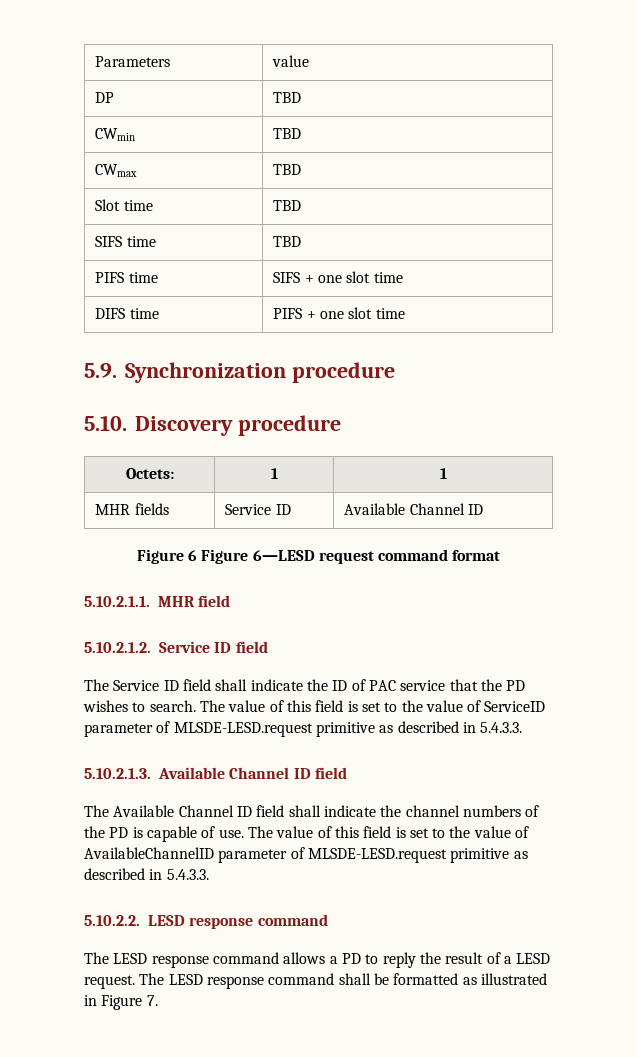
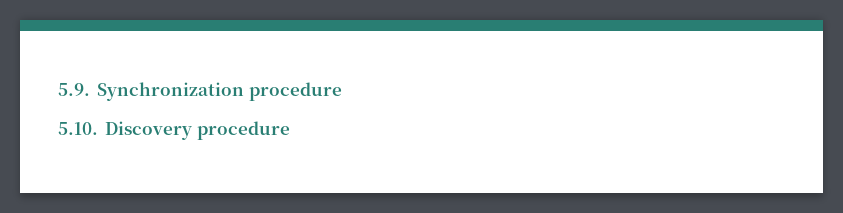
- Parameters | value
- DP | TBD
- CWmin | TBD
- CWmax | TBD
- Slot time | TBD
- SIFS time | TBD
- PIFS time | SIFS + one slot time
- DIFS time | PIFS + one slot time
- Octets: | 1 | 1
- MHR fields | Service ID | Available Channel ID
- Figure 6 Figure 6—LESD request command format
- 5.10.2.1.1. MHR field
- 5.10.2.1.2. Service ID field
- The Service ID field shall indicate the ID of PAC service that the PD wishes to search. The value of this field is set to the value of ServiceID parameter of MLSDE-LESD.request primitive as described in 5.4.3.3.
- 5.10.2.1.3. Available Channel ID field
- The Available Channel ID field shall indicate the channel numbers of the PD is capable of use. The value of this field is set to the value of AvailableChannelID parameter of MLSDE-LESD.request primitive as described in 5.4.3.3.
- 5.10.2.2. LESD response command
- The LESD response command allows a PD to reply the result of a LESD request. The LESD response command shall be formatted as illustrated in Figure 7.

